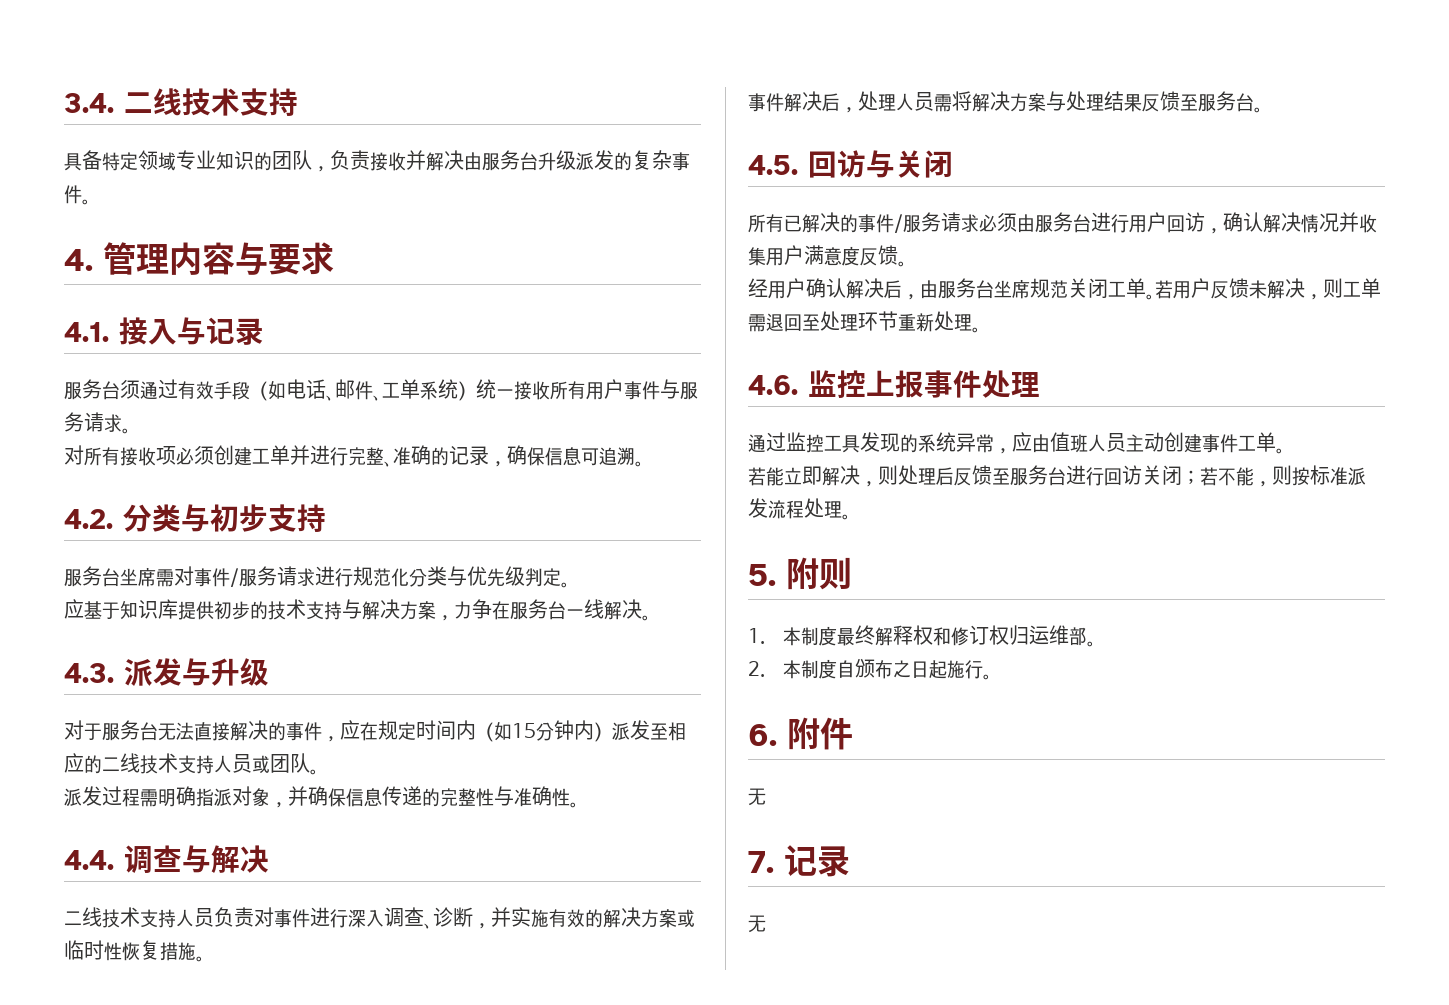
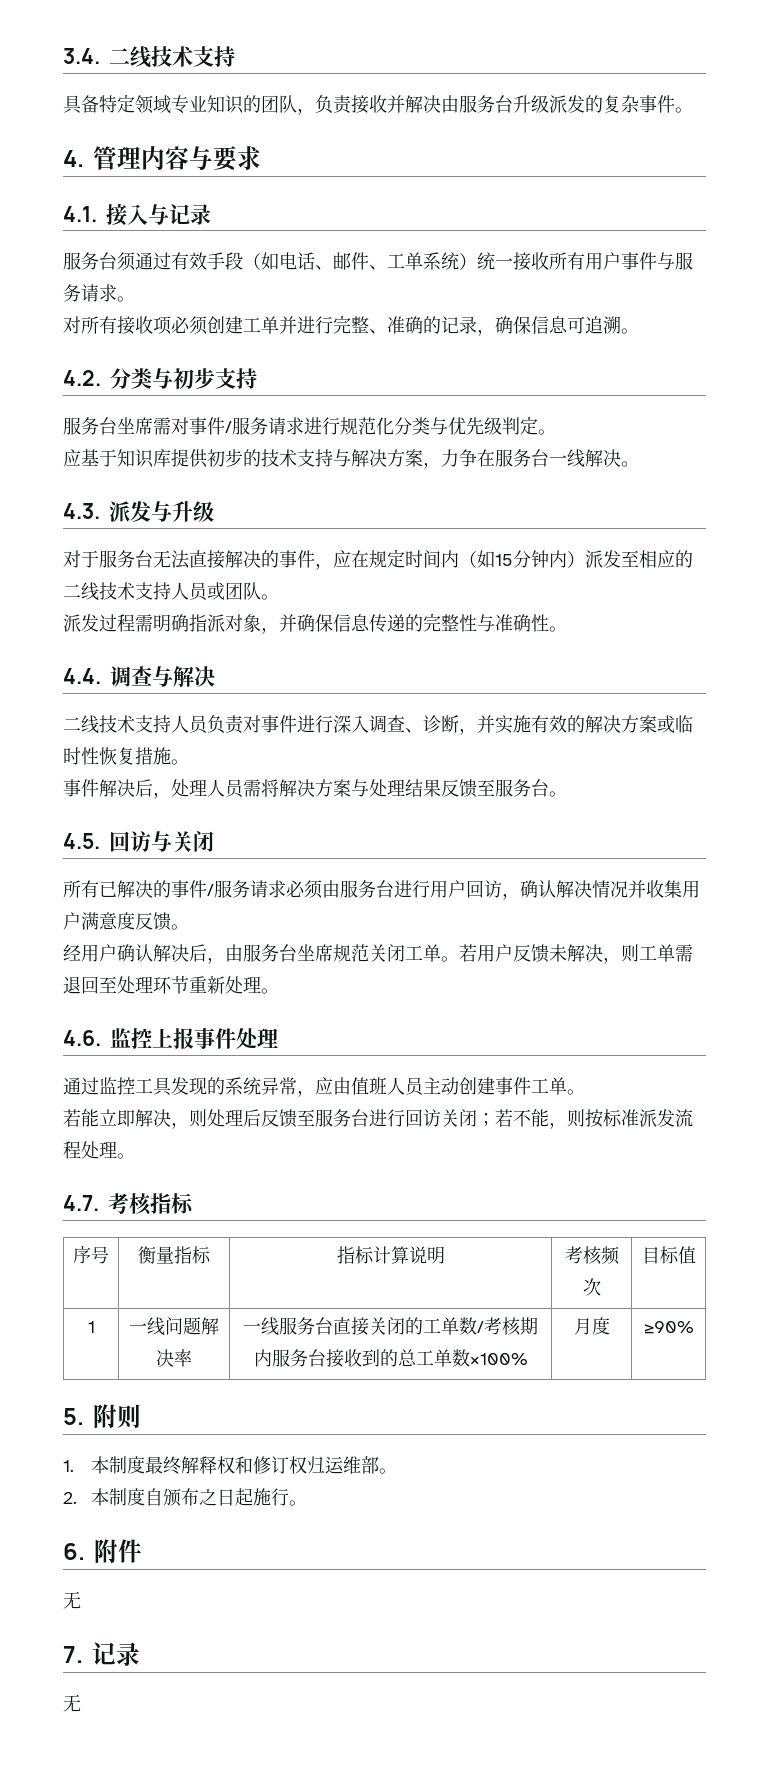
+ 4.7.考核指标
+ 序号 | 衡量指标 | 指标计算说明 | 考核频次 | 目标值
+ 1 | 一线问题解决率 | 一线服务台直接关闭的工单数/考核期内服务台接收到的总工单数×100% | 月度 | ≥90%

